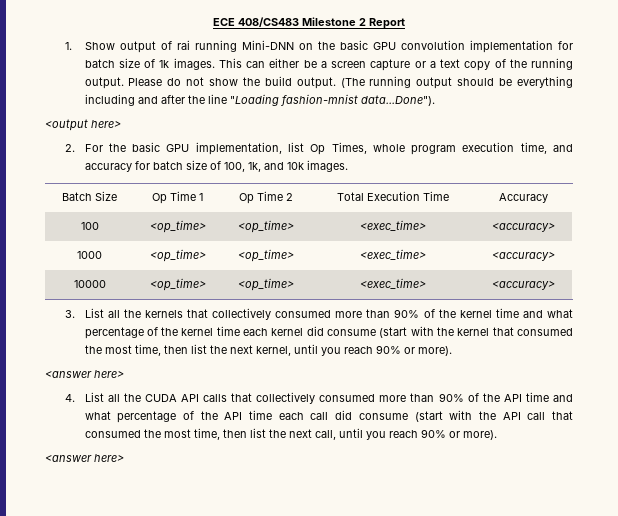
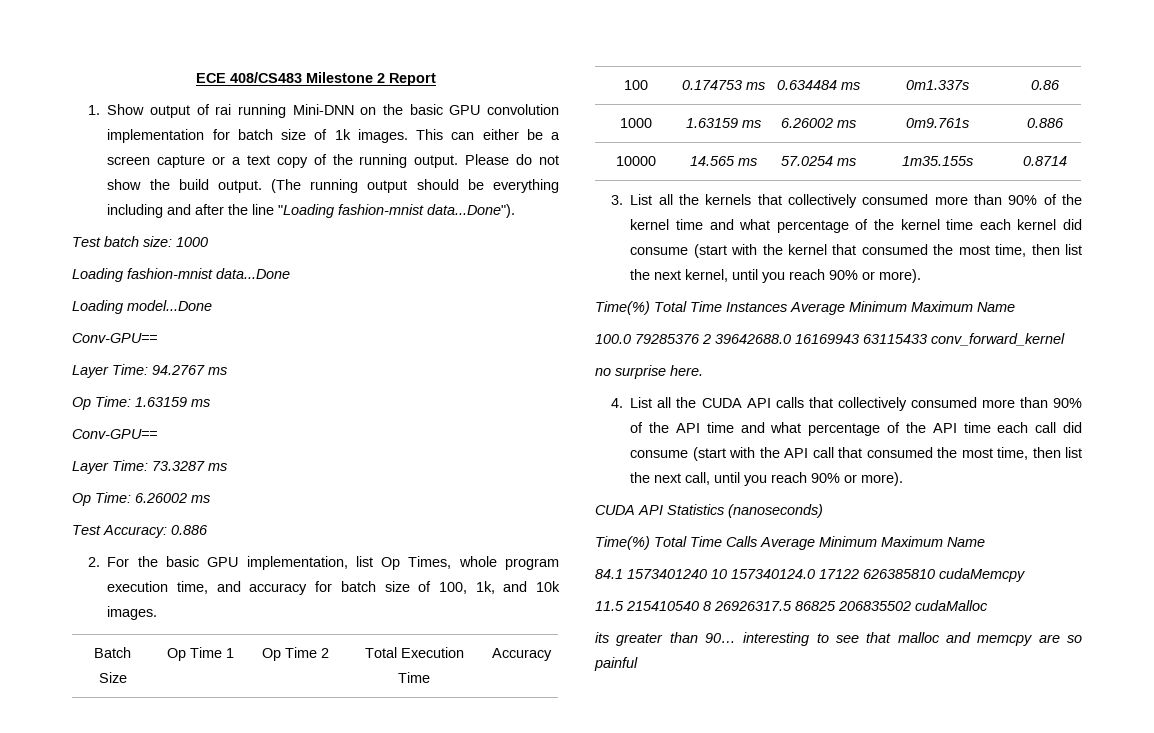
- <output here>
+ Test batch size: 1000
+ Loading fashion-mnist data...Done
+ Loading model...Done
+ Conv-GPU==
+ Layer Time: 94.2767 ms
+ Op Time: 1.63159 ms
+ Conv-GPU==
+ Layer Time: 73.3287 ms
+ Op Time: 6.26002 ms
+ Test Accuracy: 0.886
- 100 | <op_time> | <op_time> | <exec_time> | <accuracy>
- 1000 | <op_time> | <op_time> | <exec_time> | <accuracy>
- 10000 | <op_time> | <op_time> | <exec_time> | <accuracy>
+ 100 | 0.174753 ms | 0.634484 ms | 0m1.337s | 0.86
+ 1000 | 1.63159 ms | 6.26002 ms | 0m9.761s | 0.886
+ 10000 | 14.565 ms | 57.0254 ms | 1m35.155s | 0.8714
  3. List all the kernels that collectively consumed more than 90% of the kernel time and what percentage of the kernel time each kernel did consume (start with the kernel that consumed the most time, then list the next kernel, until you reach 90% or more).
- <answer here>
+ Time(%) Total Time Instances Average Minimum Maximum Name
+ 100.0 79285376 2 39642688.0 16169943 63115433 conv_forward_kernel
+ no surprise here.
  4. List all the CUDA API calls that collectively consumed more than 90% of the API time and what percentage of the API time each call did consume (start with the API call that consumed the most time, then list the next call, until you reach 90% or more).
- <answer here>
+ CUDA API Statistics (nanoseconds)
+ Time(%) Total Time Calls Average Minimum Maximum Name
+ 84.1 1573401240 10 157340124.0 17122 626385810 cudaMemcpy
+ 11.5 215410540 8 26926317.5 86825 206835502 cudaMalloc
+ its greater than 90… interesting to see that malloc and memcpy are so painful

